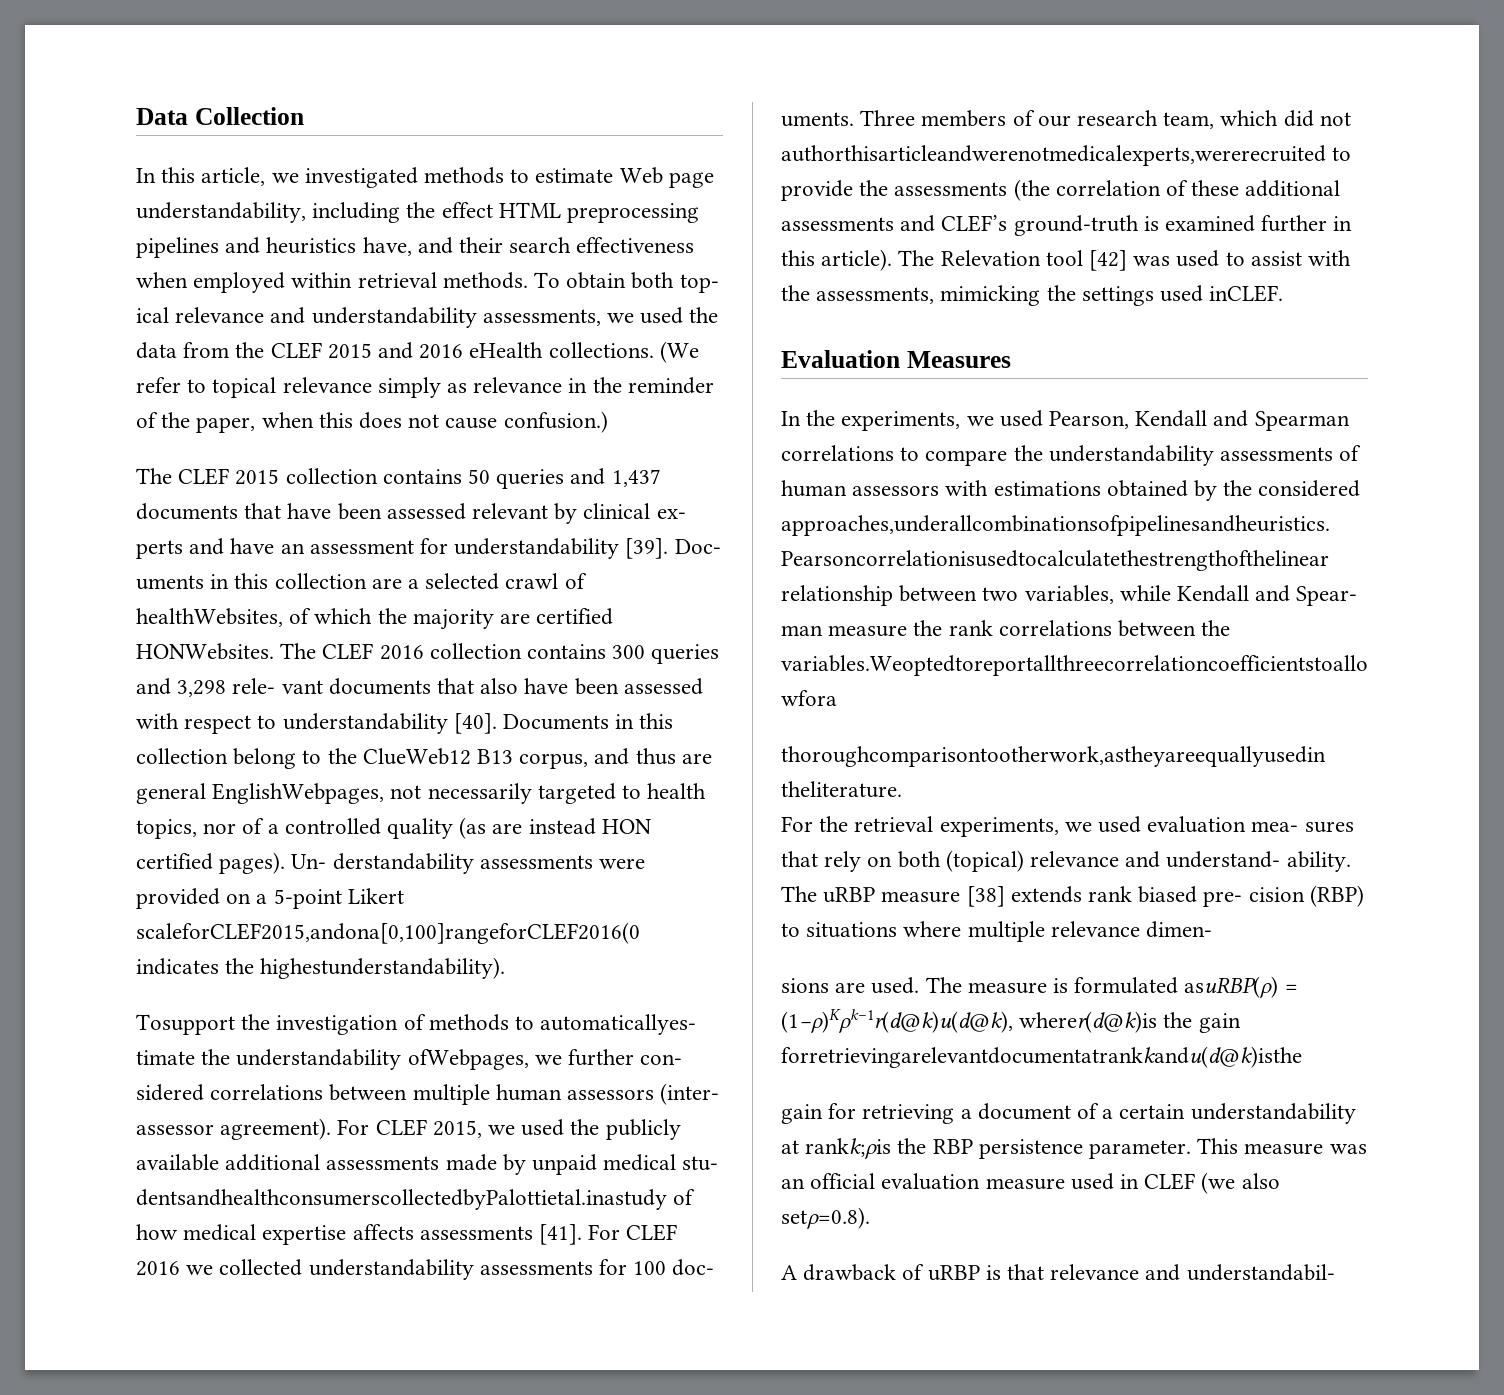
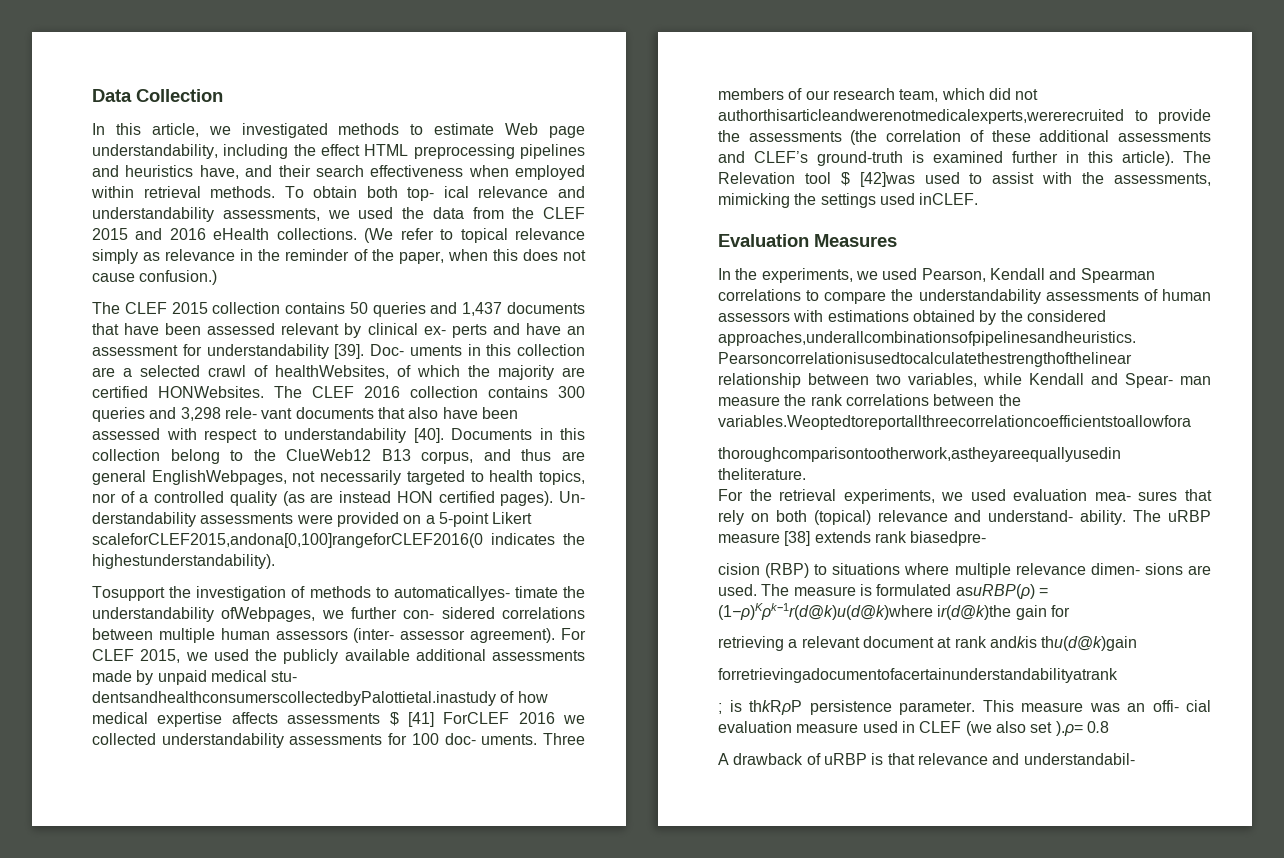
- For CLEF 2015, we used the publicly available additional assessments made by unpaid medical stu- dentsandhealthconsumerscollectedbyPalottietal.inastudy of how medical expertise affects assessments [41]. For CLEF 2016 we collected understandability assessments for 100 doc- uments.
+ For CLEF 2015, we used the publicly available additional assessments made by unpaid medical stu- dentsandhealthconsumerscollectedbyPalottietal.inastudy of how medical expertise affects assessments $ [41] ForCLEF 2016 we collected understandability assessments for 100 doc- uments.
- The Relevation tool [42] was used to assist with the assessments, mimicking the settings used inCLEF.
+ The Relevation tool $ [42]was used to assist with the assessments, mimicking the settings used inCLEF.
- The uRBP measure [38] extends rank biased pre- cision (RBP) to situations where multiple relevance dimen-
- sions are used.
+ The uRBP measure [38] extends rank biasedpre-
+ cision (RBP) to situations where multiple relevance dimen- sions are used.
- The measure is formulated asuRBP(ρ) = (1−ρ)Kρk−1r(d@k)u(d@k), wherer(d@k)is the gain forretrievingarelevantdocumentatrankkandu(d@k)isthe
- gain for retrieving a document of a certain understandability at rankk;ρis the RBP persistence parameter.
+ The measure is formulated asuRBP(ρ) = (1−ρ)Kρk−1r(d@k)u(d@k)where ir(d@k)the gain for
+ retrieving a relevant document at rank andkis thu(d@k)gain
+ forretrievingadocumentofacertainunderstandabilityatrank
+ ; is thkRρP persistence parameter.
- This measure was an official evaluation measure used in CLEF (we also setρ=0.8).
+ This measure was an offi- cial evaluation measure used in CLEF (we also set ).ρ= 0.8

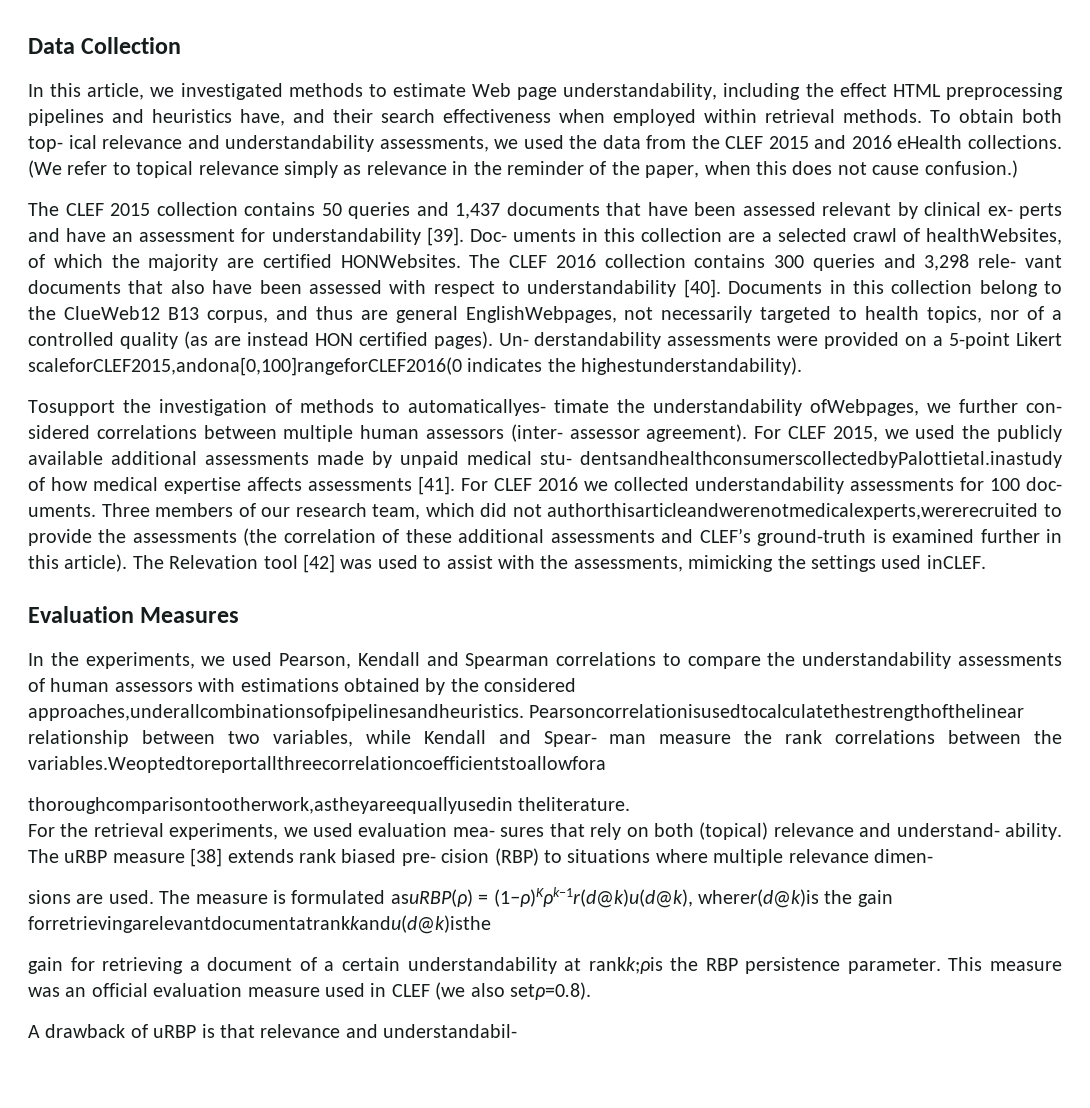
- For CLEF 2015, we used the publicly available additional assessments made by unpaid medical stu- dentsandhealthconsumerscollectedbyPalottietal.inastudy of how medical expertise affects assessments $ [41] ForCLEF 2016 we collected understandability assessments for 100 doc- uments.
+ For CLEF 2015, we used the publicly available additional assessments made by unpaid medical stu- dentsandhealthconsumerscollectedbyPalottietal.inastudy of how medical expertise affects assessments [41]. For CLEF 2016 we collected understandability assessments for 100 doc- uments.
- The Relevation tool $ [42]was used to assist with the assessments, mimicking the settings used inCLEF.
+ The Relevation tool [42] was used to assist with the assessments, mimicking the settings used inCLEF.
- The uRBP measure [38] extends rank biasedpre-
- cision (RBP) to situations where multiple relevance dimen- sions are used.
+ The uRBP measure [38] extends rank biased pre- cision (RBP) to situations where multiple relevance dimen-
+ sions are used.
- The measure is formulated asuRBP(ρ) = (1−ρ)Kρk−1r(d@k)u(d@k)where ir(d@k)the gain for
- retrieving a relevant document at rank andkis thu(d@k)gain
- forretrievingadocumentofacertainunderstandabilityatrank
- ; is thkRρP persistence parameter.
+ The measure is formulated asuRBP(ρ) = (1−ρ)Kρk−1r(d@k)u(d@k), wherer(d@k)is the gain forretrievingarelevantdocumentatrankkandu(d@k)isthe
+ gain for retrieving a document of a certain understandability at rankk;ρis the RBP persistence parameter.
- This measure was an offi- cial evaluation measure used in CLEF (we also set ).ρ= 0.8
+ This measure was an official evaluation measure used in CLEF (we also setρ=0.8).

